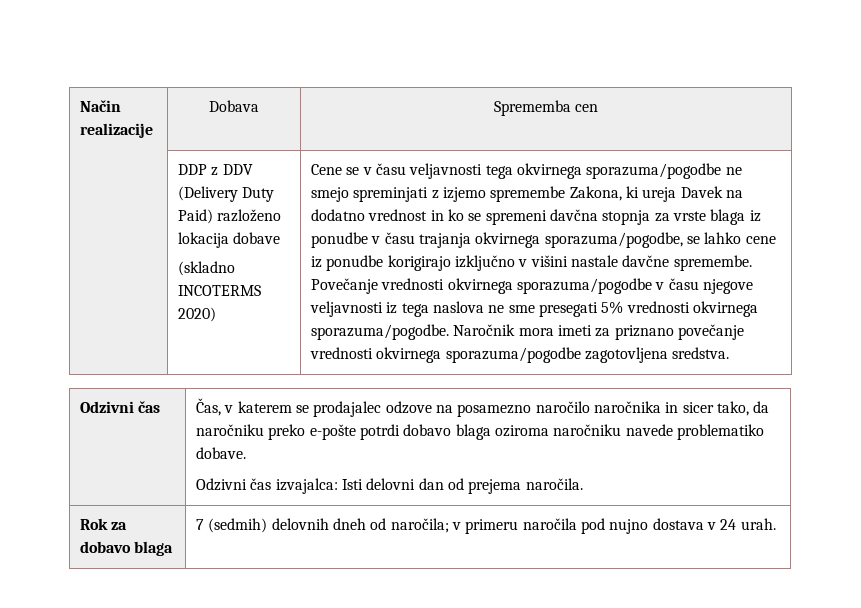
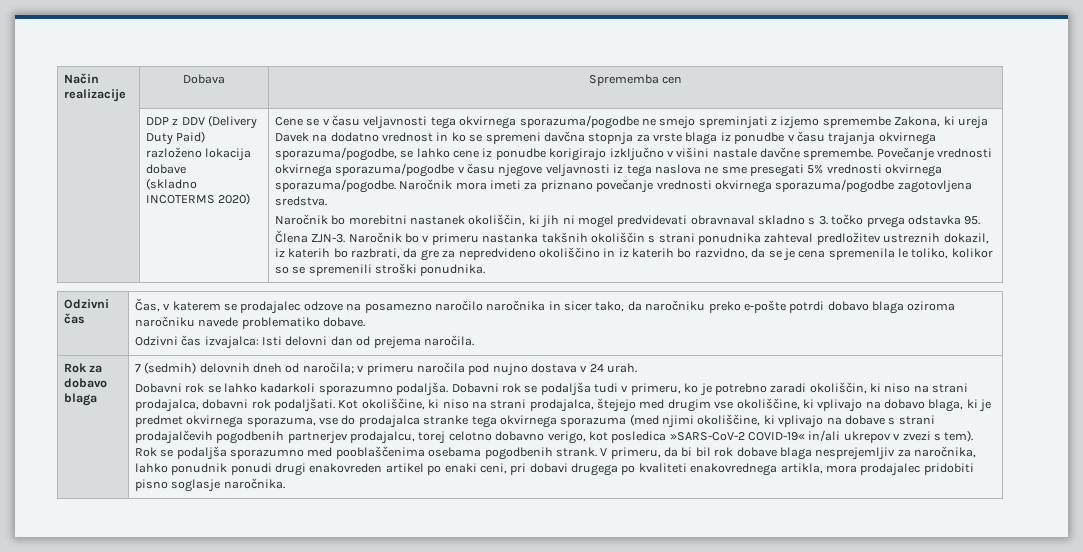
+ Naročnik bo morebitni nastanek okoliščin, ki jih ni mogel predvidevati obravnaval skladno s 3. točko prvega odstavka 95. Člena ZJN-3. Naročnik bo v primeru nastanka takšnih okoliščin s strani ponudnika zahteval predložitev ustreznih dokazil, iz katerih bo razbrati, da gre za nepredvideno okoliščino in iz katerih bo razvidno, da se je cena spremenila le toliko, kolikor so se spremenili stroški ponudnika.
+ Dobavni rok se lahko kadarkoli sporazumno podaljša. Dobavni rok se podaljša tudi v primeru, ko je potrebno zaradi okoliščin, ki niso na strani prodajalca, dobavni rok podaljšati. Kot okoliščine, ki niso na strani prodajalca, štejejo med drugim vse okoliščine, ki vplivajo na dobavo blaga, ki je predmet okvirnega sporazuma, vse do prodajalca stranke tega okvirnega sporazuma (med njimi okoliščine, ki vplivajo na dobave s strani prodajalčevih pogodbenih partnerjev prodajalcu, torej celotno dobavno verigo, kot posledica »SARS-CoV-2 COVID-19« in/ali ukrepov v zvezi s tem). Rok se podaljša sporazumno med pooblaščenima osebama pogodbenih strank. V primeru, da bi bil rok dobave blaga nesprejemljiv za naročnika, lahko ponudnik ponudi drugi enakovreden artikel po enaki ceni, pri dobavi drugega po kvaliteti enakovrednega artikla, mora prodajalec pridobiti pisno soglasje naročnika.

